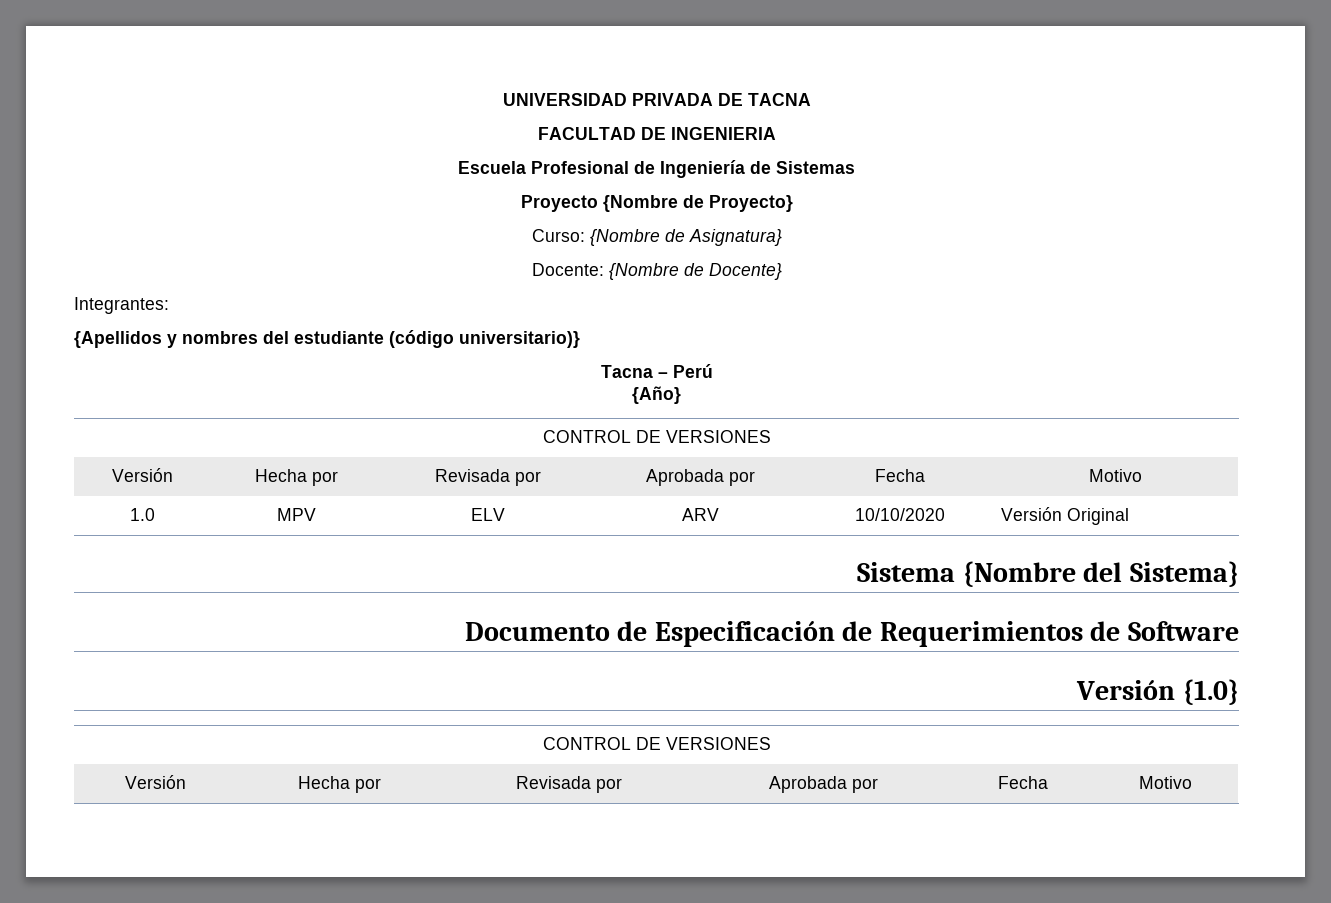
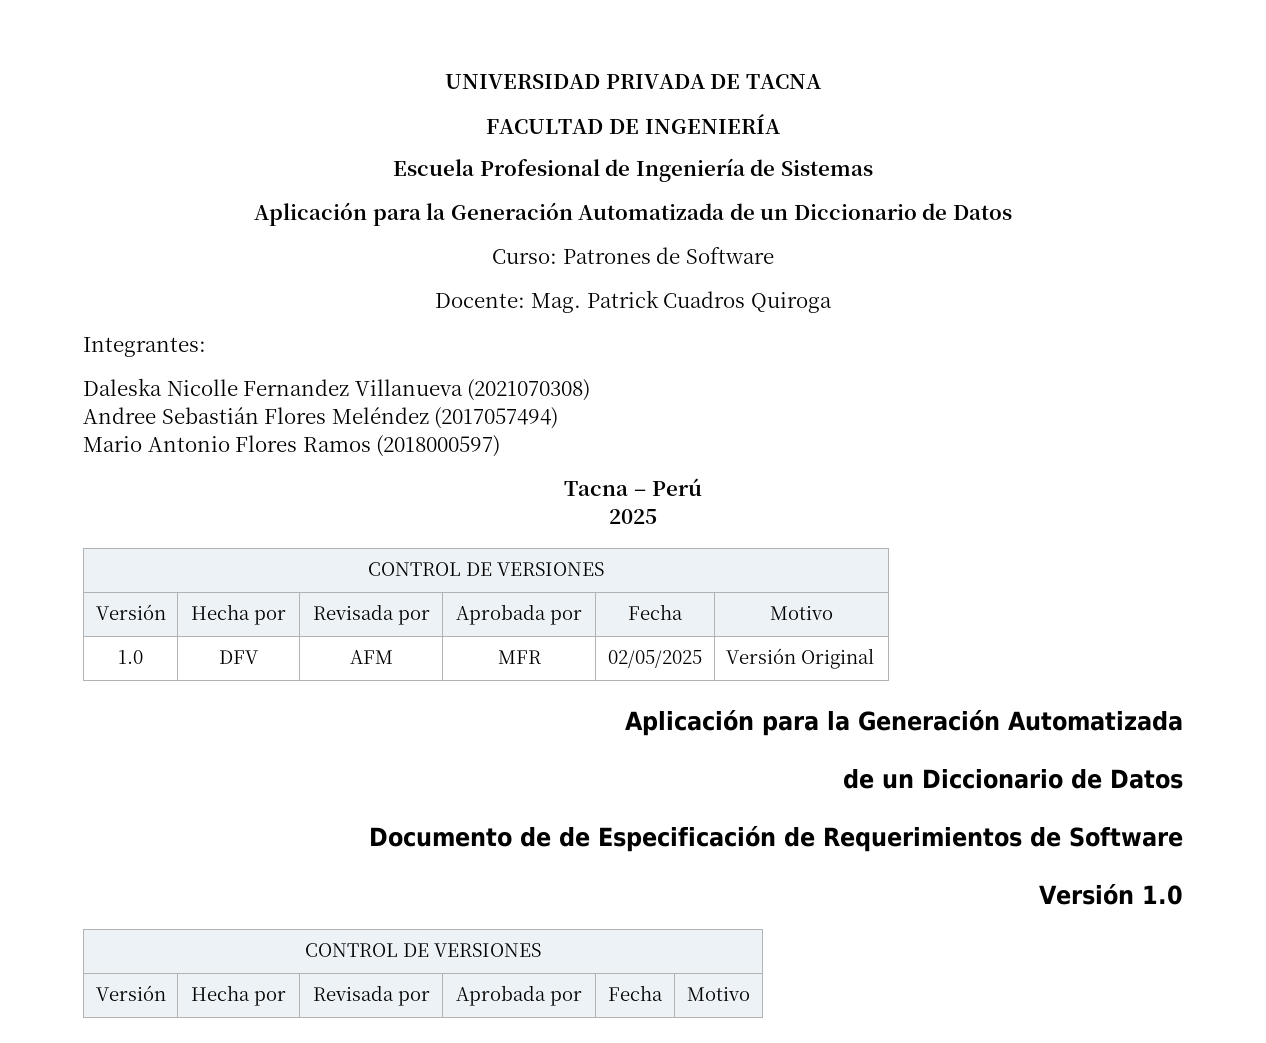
- FACULTAD DE INGENIERIA
+ FACULTAD DE INGENIERÍA
- Proyecto {Nombre de Proyecto}
- Curso: {Nombre de Asignatura}
- Docente: {Nombre de Docente}
+ Aplicación para la Generación Automatizada de un Diccionario de Datos
+ Curso: Patrones de Software
+ Docente: Mag. Patrick Cuadros Quiroga
  Integrantes:
- {Apellidos y nombres del estudiante (código universitario)}
+ Daleska Nicolle Fernandez Villanueva (2021070308)
+ Andree Sebastián Flores Meléndez (2017057494)
+ Mario Antonio Flores Ramos (2018000597)
- {Año}
+ 2025
- 1.0 | MPV | ELV | ARV | 10/10/2020 | Versión Original
- Sistema {Nombre del Sistema}
+ 1.0 | DFV | AFM | MFR | 02/05/2025 | Versión Original
+ Aplicación para la Generación Automatizada
+ de un Diccionario de Datos
- Documento de Especificación de Requerimientos de Software
+ Documento de de Especificación de Requerimientos de Software
- Versión {1.0}
+ Versión 1.0

